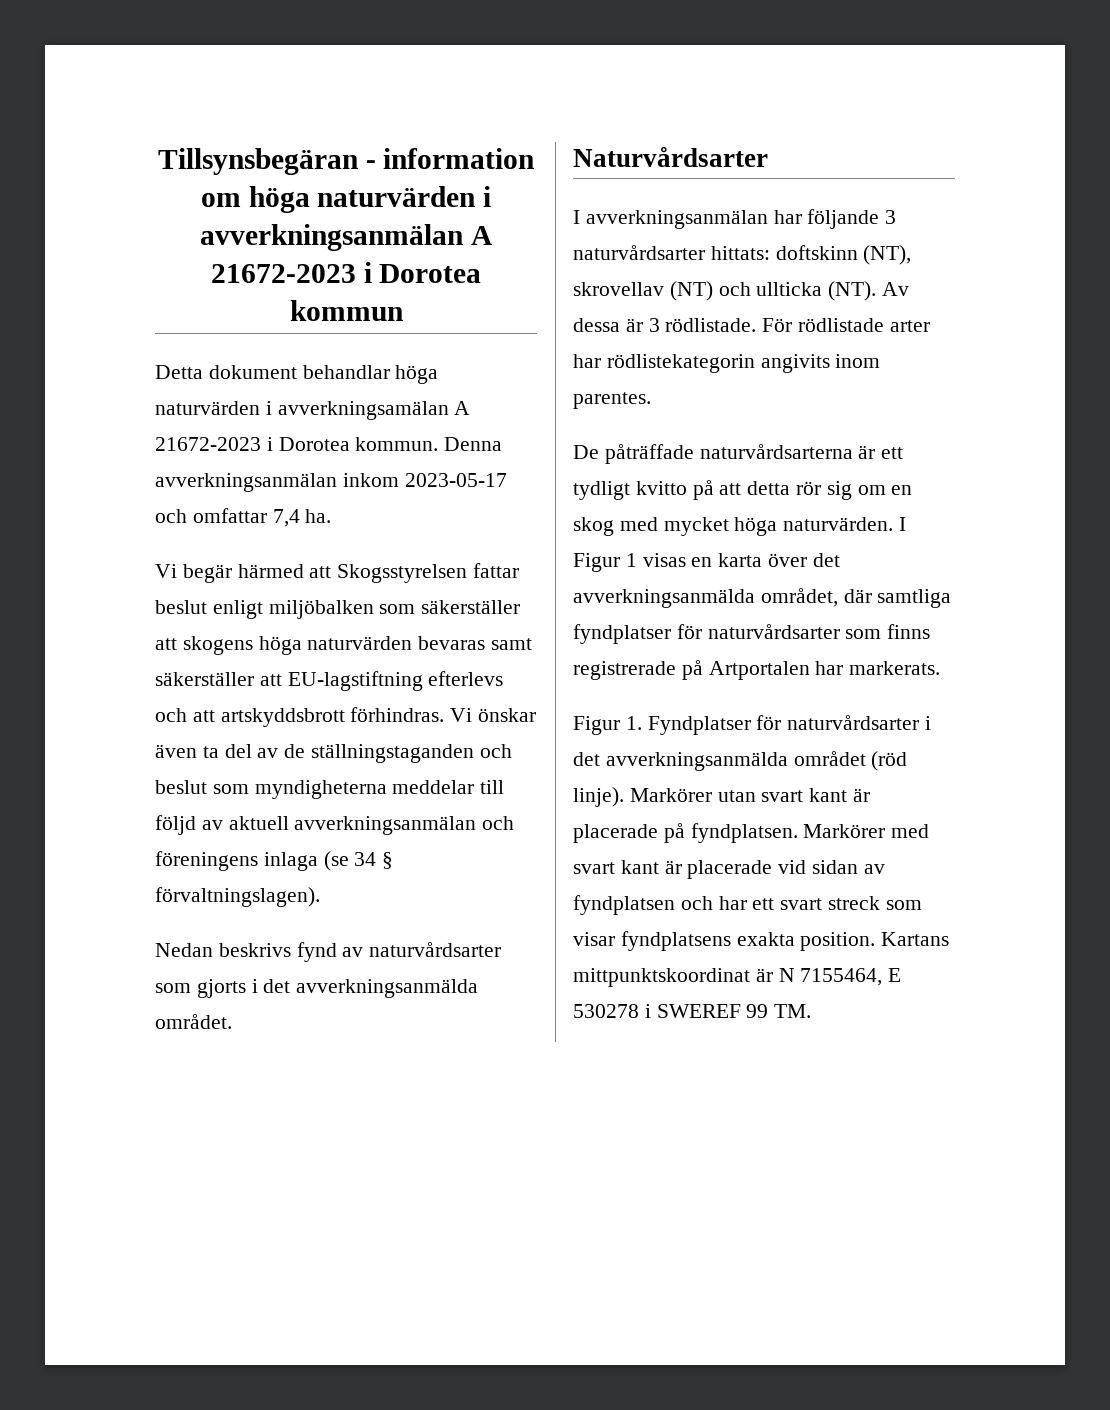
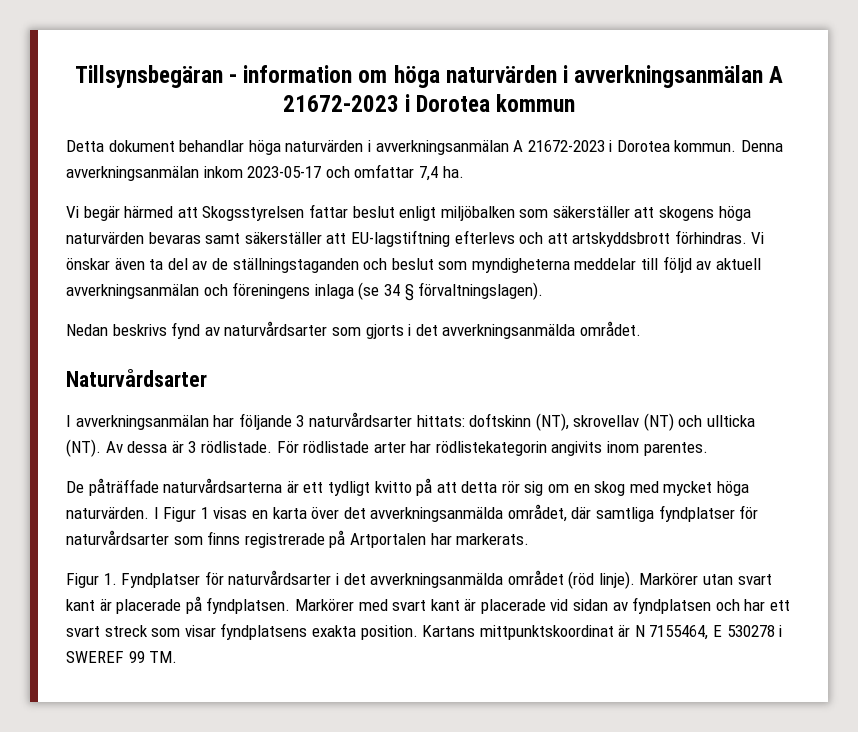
- Detta dokument behandlar höga naturvärden i avverkningsamälan A 21672-2023 i Dorotea kommun.
+ Detta dokument behandlar höga naturvärden i avverkningsanmälan A 21672-2023 i Dorotea kommun.

